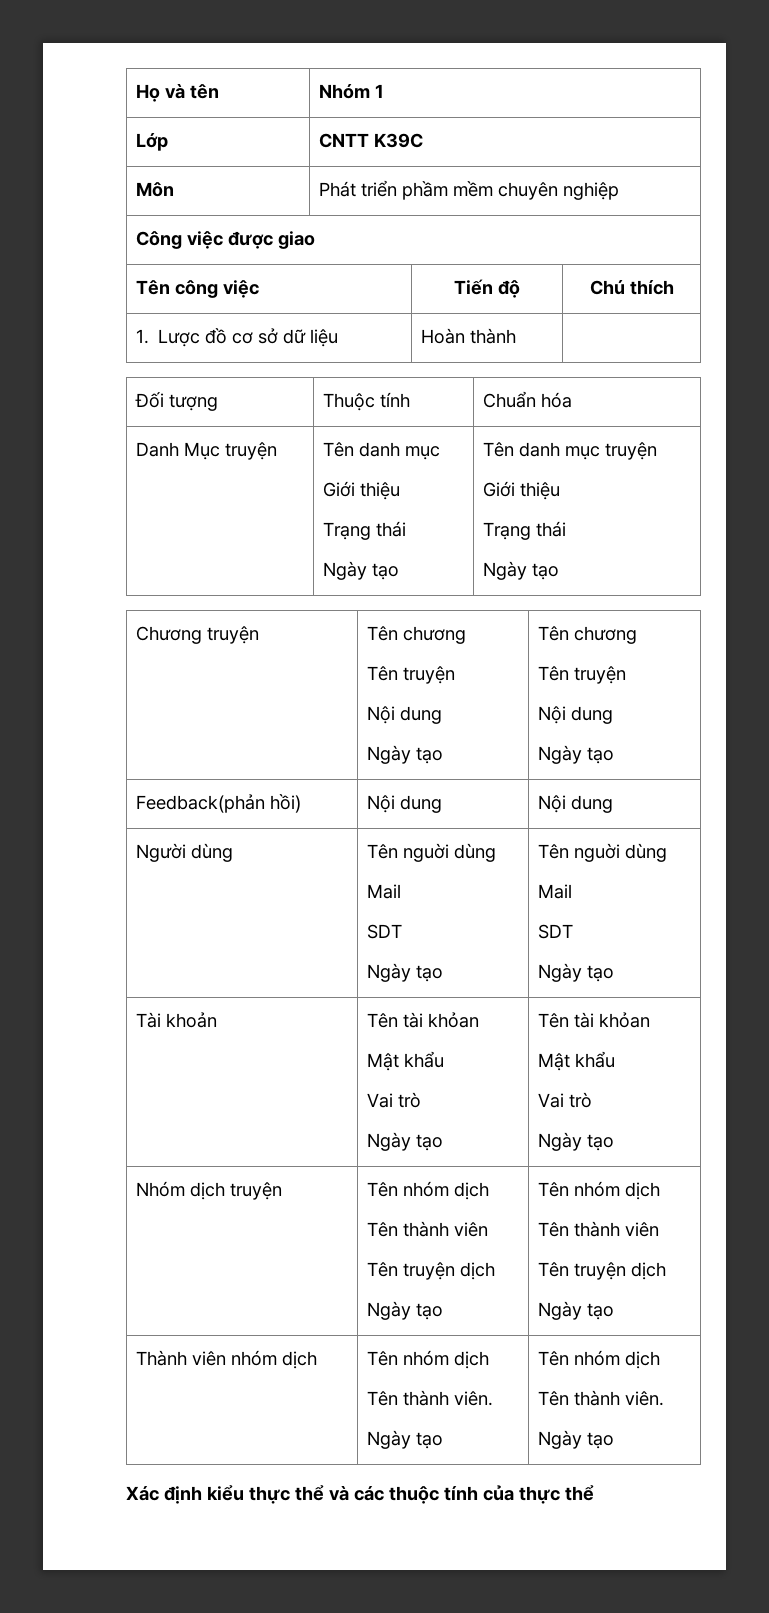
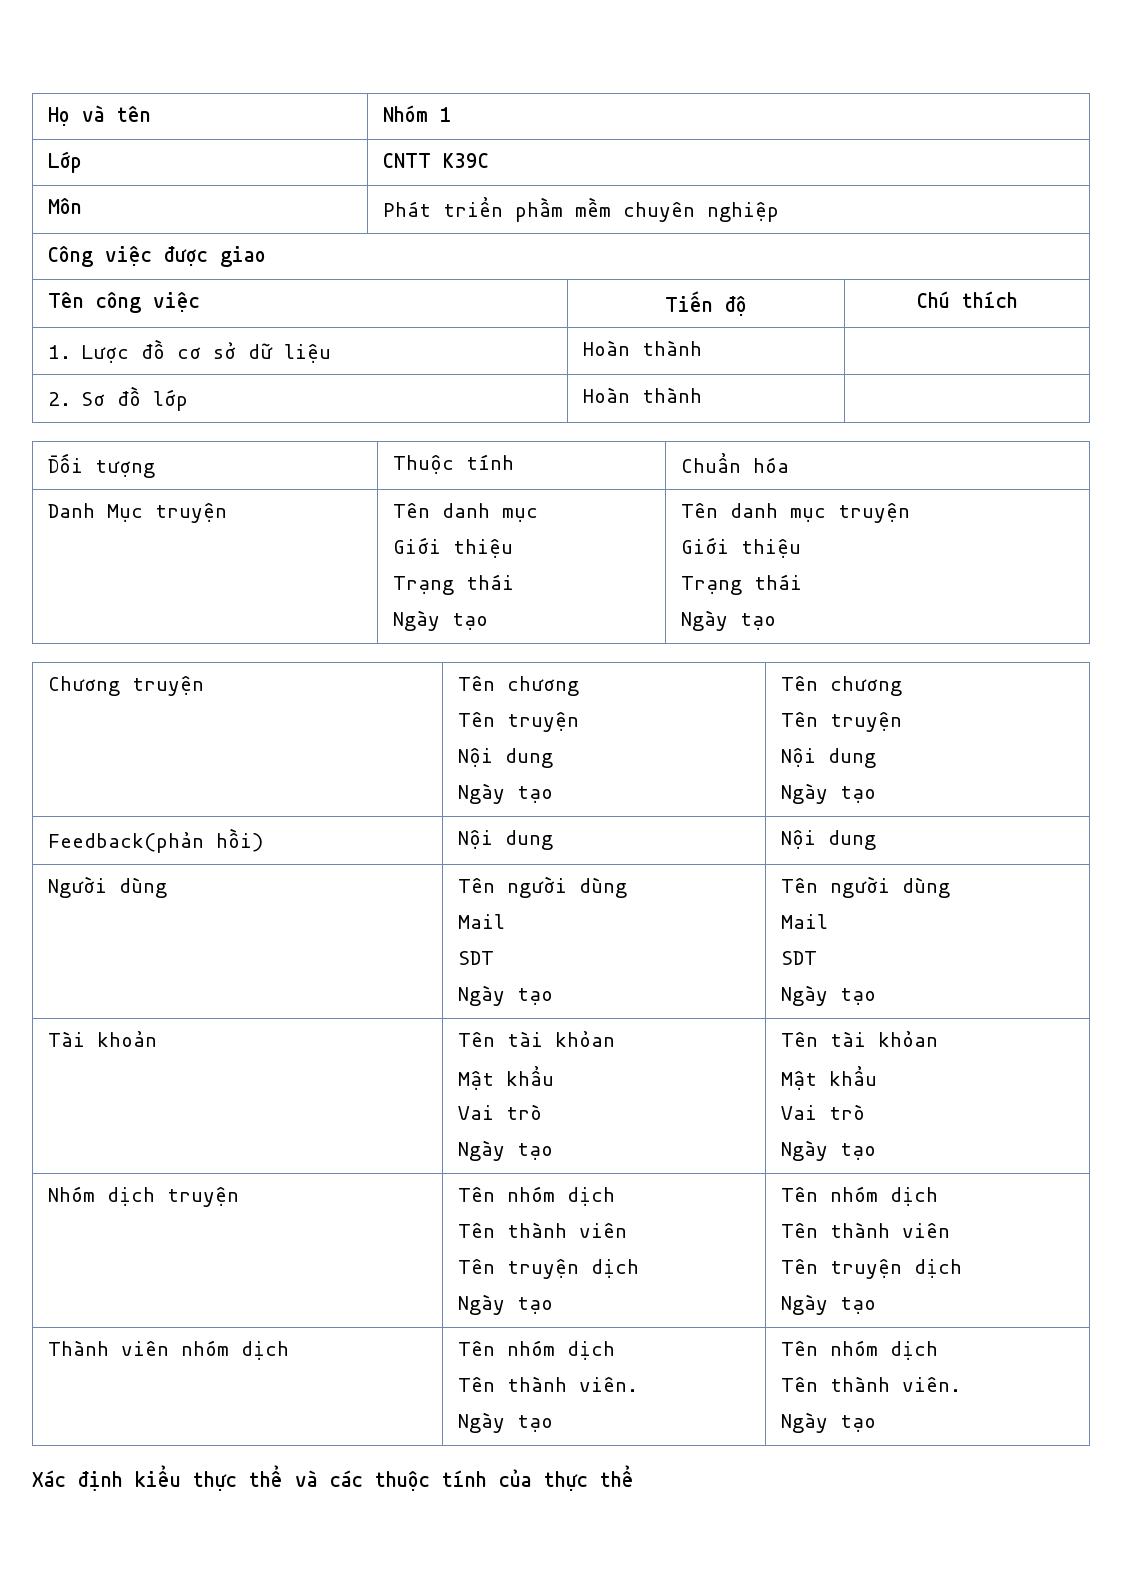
+ 2. Sơ đồ lớp | Hoàn thành |
- Người dùng | Tên nguời dùng
+ Người dùng | Tên người dùng
  Mail
  SDT
- Ngày tạo | Tên nguời dùng
+ Ngày tạo | Tên người dùng

